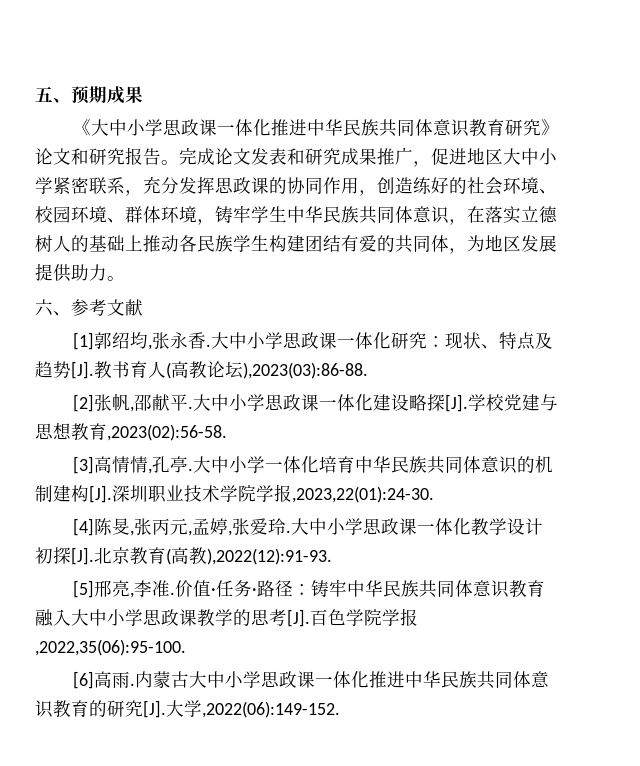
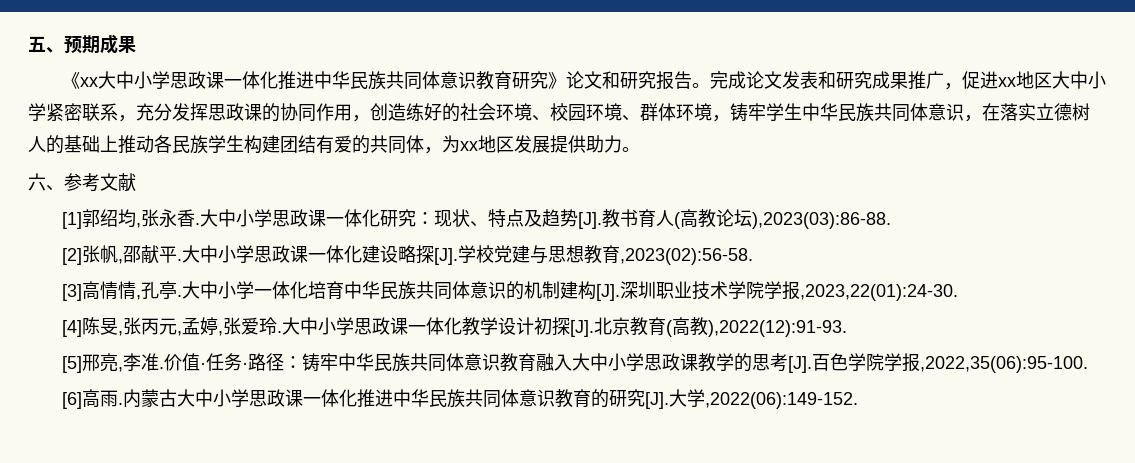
- 《大中小学思政课一体化推进中华民族共同体意识教育研究》论文和研究报告。
+ 《xx大中小学思政课一体化推进中华民族共同体意识教育研究》论文和研究报告。
- 完成论文发表和研究成果推广，促进地区大中小学紧密联系，充分发挥思政课的协同作用，创造练好的社会环境、校园环境、群体环境，铸牢学生中华民族共同体意识，在落实立德树人的基础上推动各民族学生构建团结有爱的共同体，为地区发展提供助力。
+ 完成论文发表和研究成果推广，促进xx地区大中小学紧密联系，充分发挥思政课的协同作用，创造练好的社会环境、校园环境、群体环境，铸牢学生中华民族共同体意识，在落实立德树人的基础上推动各民族学生构建团结有爱的共同体，为xx地区发展提供助力。

